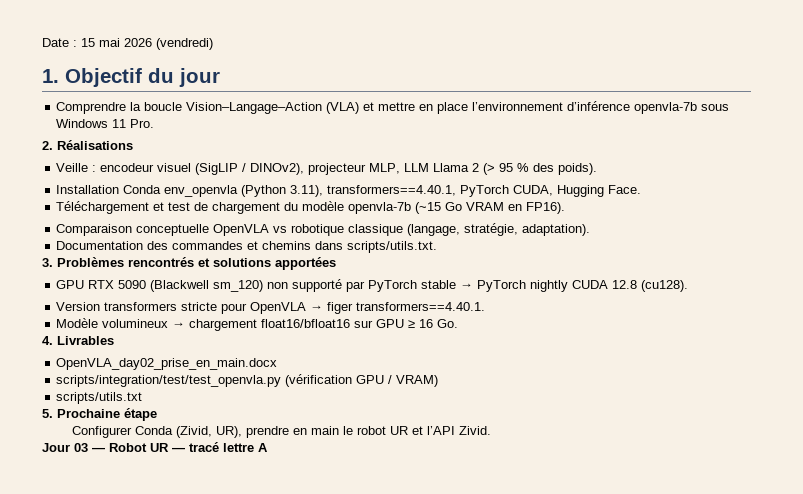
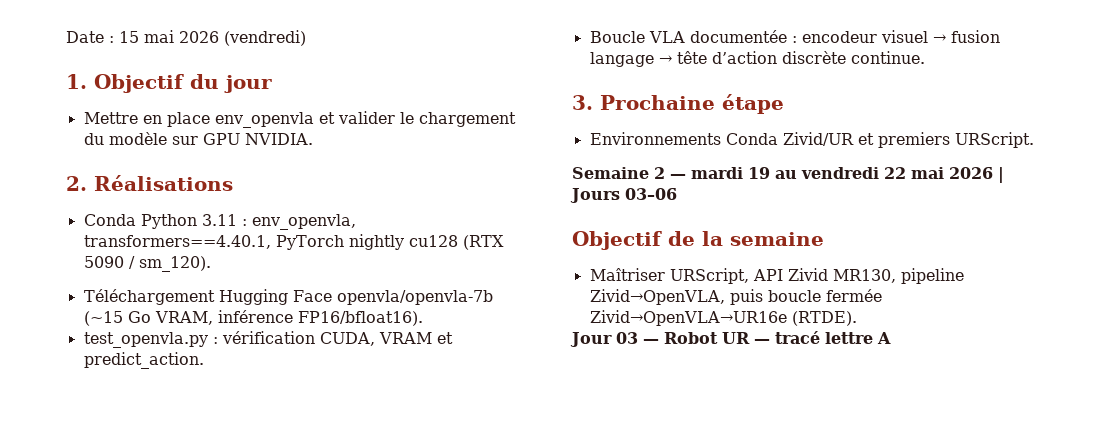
- Comprendre la boucle Vision–Langage–Action (VLA) et mettre en place l’environnement d’inférence openvla-7b sous Windows 11 Pro.
+ Mettre en place env_openvla et valider le chargement du modèle sur GPU NVIDIA.
  2. Réalisations
- Veille : encodeur visuel (SigLIP / DINOv2), projecteur MLP, LLM Llama 2 (> 95 % des poids).
- Installation Conda env_openvla (Python 3.11), transformers==4.40.1, PyTorch CUDA, Hugging Face.
- Téléchargement et test de chargement du modèle openvla-7b (~15 Go VRAM en FP16).
- Comparaison conceptuelle OpenVLA vs robotique classique (langage, stratégie, adaptation).
- Documentation des commandes et chemins dans scripts/utils.txt.
- 3. Problèmes rencontrés et solutions apportées
- GPU RTX 5090 (Blackwell sm_120) non supporté par PyTorch stable → PyTorch nightly CUDA 12.8 (cu128).
- Version transformers stricte pour OpenVLA → figer transformers==4.40.1.
- Modèle volumineux → chargement float16/bfloat16 sur GPU ≥ 16 Go.
- 4. Livrables
- OpenVLA_day02_prise_en_main.docx
- scripts/integration/test/test_openvla.py (vérification GPU / VRAM)
- scripts/utils.txt
- 5. Prochaine étape
- Configurer Conda (Zivid, UR), prendre en main le robot UR et l’API Zivid.
+ Conda Python 3.11 : env_openvla, transformers==4.40.1, PyTorch nightly cu128 (RTX 5090 / sm_120).
+ Téléchargement Hugging Face openvla/openvla-7b (~15 Go VRAM, inférence FP16/bfloat16).
+ test_openvla.py : vérification CUDA, VRAM et predict_action.
+ Boucle VLA documentée : encodeur visuel → fusion langage → tête d’action discrète continue.
+ 3. Prochaine étape
+ Environnements Conda Zivid/UR et premiers URScript.
+ Semaine 2 — mardi 19 au vendredi 22 mai 2026 | Jours 03–06
+ Objectif de la semaine
+ Maîtriser URScript, API Zivid MR130, pipeline Zivid→OpenVLA, puis boucle fermée Zivid→OpenVLA→UR16e (RTDE).

